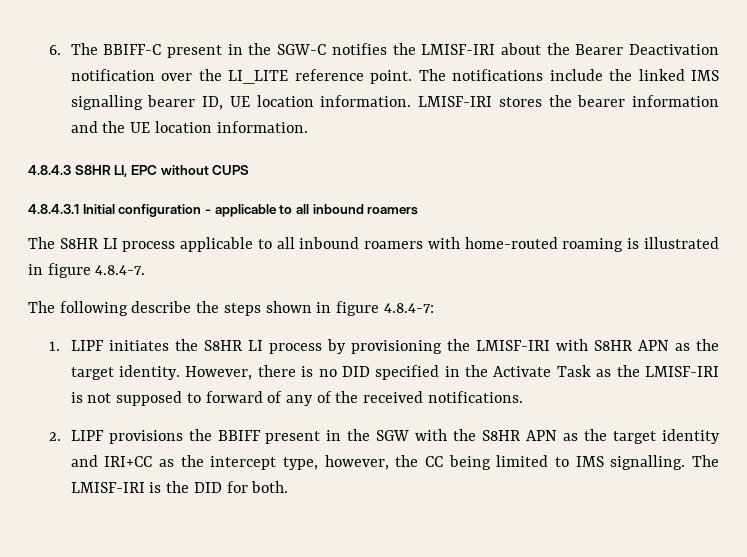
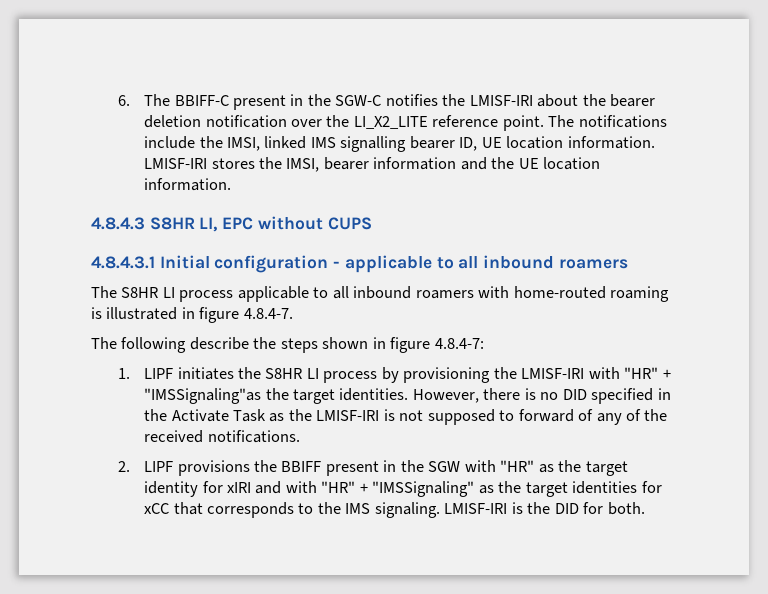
- 6. The BBIFF-C present in the SGW-C notifies the LMISF-IRI about the Bearer Deactivation notification over the LI_LITE reference point.
+ 6. The BBIFF-C present in the SGW-C notifies the LMISF-IRI about the bearer deletion notification over the LI_X2_LITE reference point.
- The notifications include the linked IMS signalling bearer ID, UE location information.
+ The notifications include the IMSI, linked IMS signalling bearer ID, UE location information.
- LMISF-IRI stores the bearer information and the UE location information.
+ LMISF-IRI stores the IMSI, bearer information and the UE location information.
- 1. LIPF initiates the S8HR LI process by provisioning the LMISF-IRI with S8HR APN as the target identity.
+ 1. LIPF initiates the S8HR LI process by provisioning the LMISF-IRI with "HR" + "IMSSignaling"as the target identities.
- 2. LIPF provisions the BBIFF present in the SGW with the S8HR APN as the target identity and IRI+CC as the intercept type, however, the CC being limited to IMS signalling. The LMISF-IRI is the DID for both.
+ 2. LIPF provisions the BBIFF present in the SGW with "HR" as the target identity for xIRI and with "HR" + "IMSSignaling" as the target identities for xCC that corresponds to the IMS signaling. LMISF-IRI is the DID for both.

